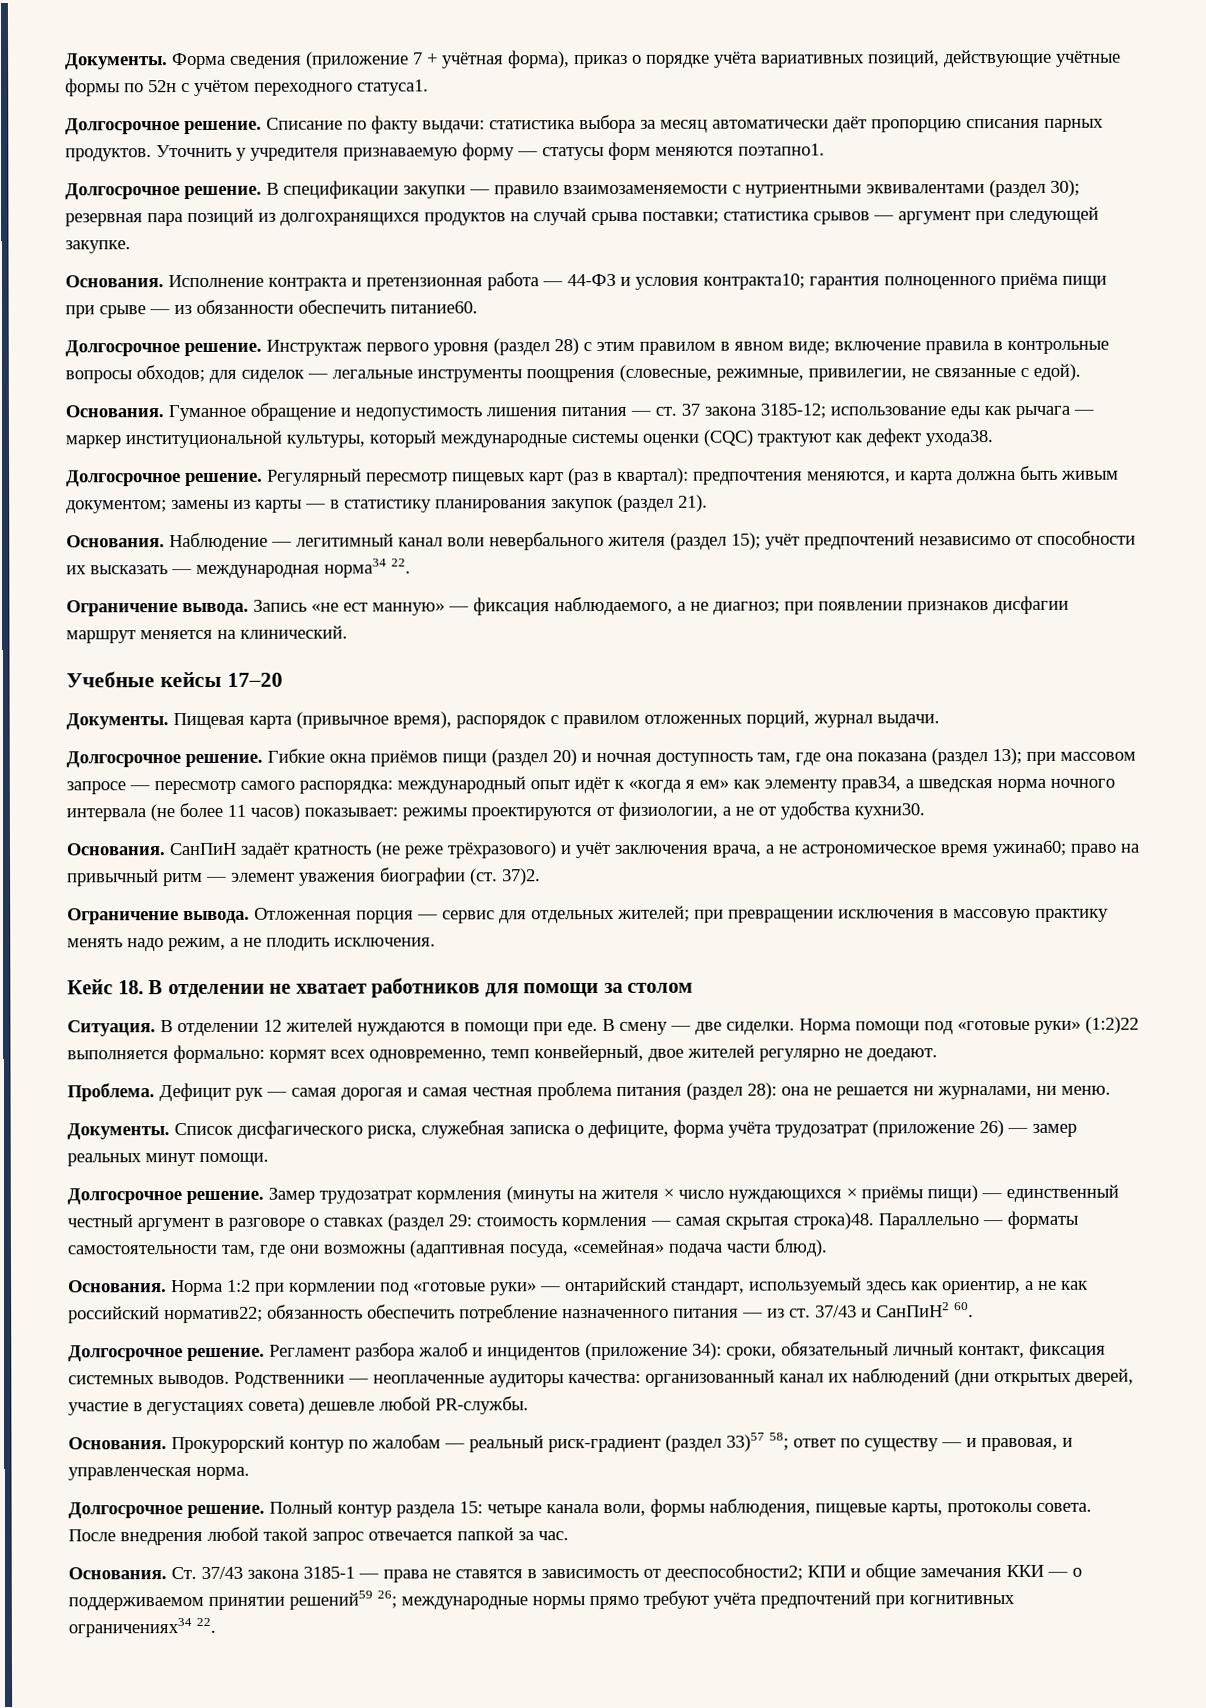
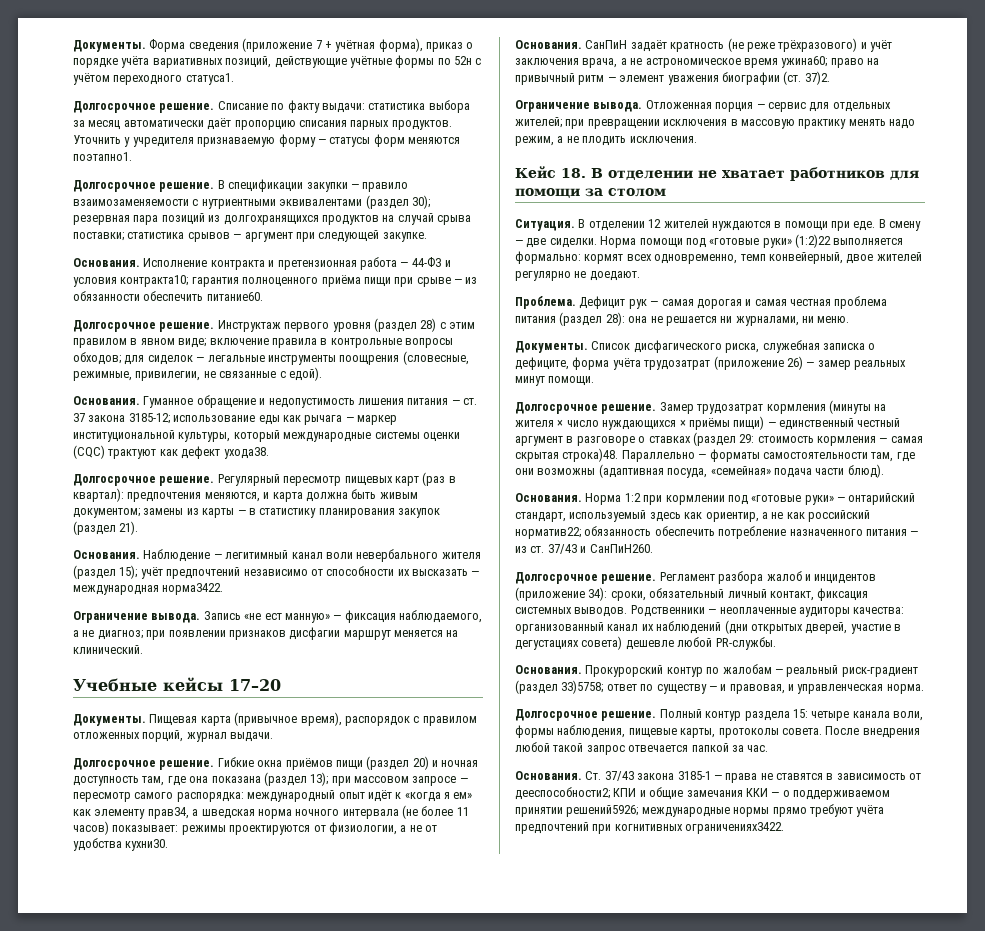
- Наблюдение — легитимный канал воли невербального жителя (раздел 15); учёт предпочтений независимо от способности их высказать — международная норма34 22.
+ Наблюдение — легитимный канал воли невербального жителя (раздел 15); учёт предпочтений независимо от способности их высказать — международная норма3422.
- Норма 1:2 при кормлении под «готовые руки» — онтарийский стандарт, используемый здесь как ориентир, а не как российский норматив22; обязанность обеспечить потребление назначенного питания — из ст. 37/43 и СанПиН2 60.
+ Норма 1:2 при кормлении под «готовые руки» — онтарийский стандарт, используемый здесь как ориентир, а не как российский норматив22; обязанность обеспечить потребление назначенного питания — из ст. 37/43 и СанПиН260.
- Прокурорский контур по жалобам — реальный риск-градиент (раздел 33)57 58; ответ по существу — и правовая, и управленческая норма.
+ Прокурорский контур по жалобам — реальный риск-градиент (раздел 33)5758; ответ по существу — и правовая, и управленческая норма.
- Ст. 37/43 закона 3185-1 — права не ставятся в зависимость от дееспособности2; КПИ и общие замечания ККИ — о поддерживаемом принятии решений59 26; международные нормы прямо требуют учёта предпочтений при когнитивных ограничениях34 22.
+ Ст. 37/43 закона 3185-1 — права не ставятся в зависимость от дееспособности2; КПИ и общие замечания ККИ — о поддерживаемом принятии решений5926; международные нормы прямо требуют учёта предпочтений при когнитивных ограничениях3422.

